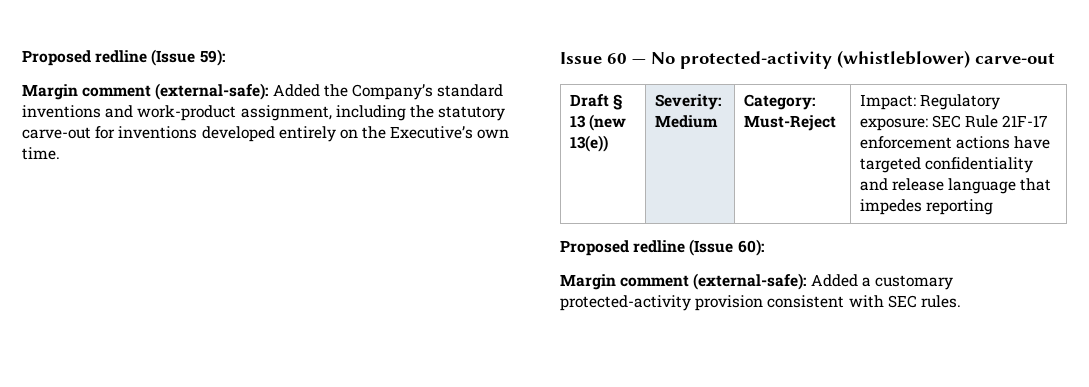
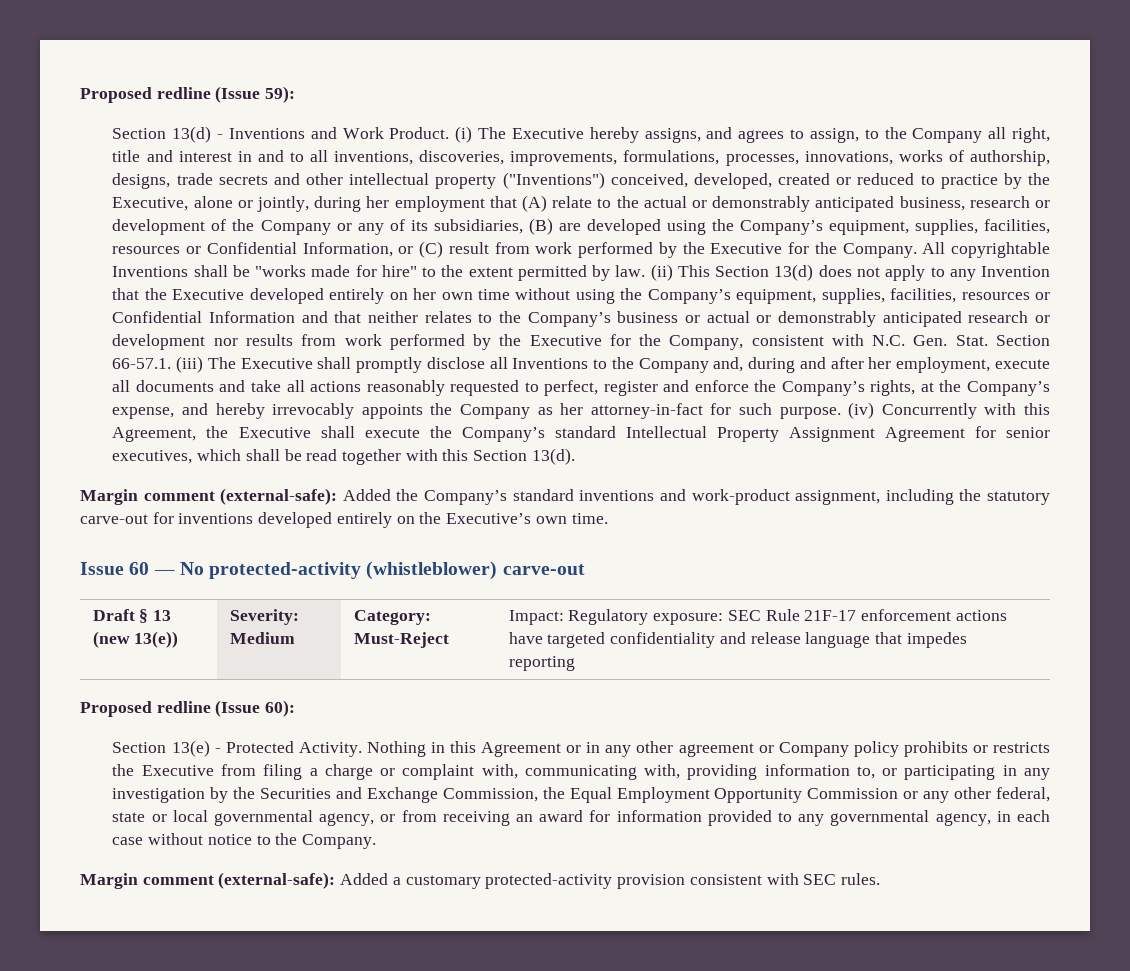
+ Section 13(d) - Inventions and Work Product. (i) The Executive hereby assigns, and agrees to assign, to the Company all right, title and interest in and to all inventions, discoveries, improvements, formulations, processes, innovations, works of authorship, designs, trade secrets and other intellectual property ("Inventions") conceived, developed, created or reduced to practice by the Executive, alone or jointly, during her employment that (A) relate to the actual or demonstrably anticipated business, research or development of the Company or any of its subsidiaries, (B) are developed using the Company’s equipment, supplies, facilities, resources or Confidential Information, or (C) result from work performed by the Executive for the Company. All copyrightable Inventions shall be "works made for hire" to the extent permitted by law. (ii) This Section 13(d) does not apply to any Invention that the Executive developed entirely on her own time without using the Company’s equipment, supplies, facilities, resources or Confidential Information and that neither relates to the Company’s business or actual or demonstrably anticipated research or development nor results from work performed by the Executive for the Company, consistent with N.C. Gen. Stat. Section 66-57.1. (iii) The Executive shall promptly disclose all Inventions to the Company and, during and after her employment, execute all documents and take all actions reasonably requested to perfect, register and enforce the Company’s rights, at the Company’s expense, and hereby irrevocably appoints the Company as her attorney-in-fact for such purpose. (iv) Concurrently with this Agreement, the Executive shall execute the Company’s standard Intellectual Property Assignment Agreement for senior executives, which shall be read together with this Section 13(d).
+ Section 13(e) - Protected Activity. Nothing in this Agreement or in any other agreement or Company policy prohibits or restricts the Executive from filing a charge or complaint with, communicating with, providing information to, or participating in any investigation by the Securities and Exchange Commission, the Equal Employment Opportunity Commission or any other federal, state or local governmental agency, or from receiving an award for information provided to any governmental agency, in each case without notice to the Company.

